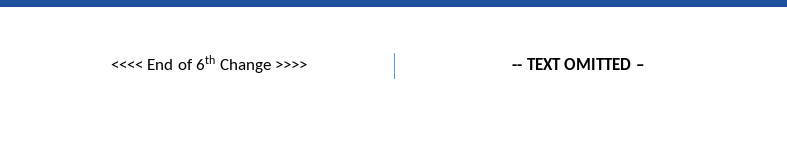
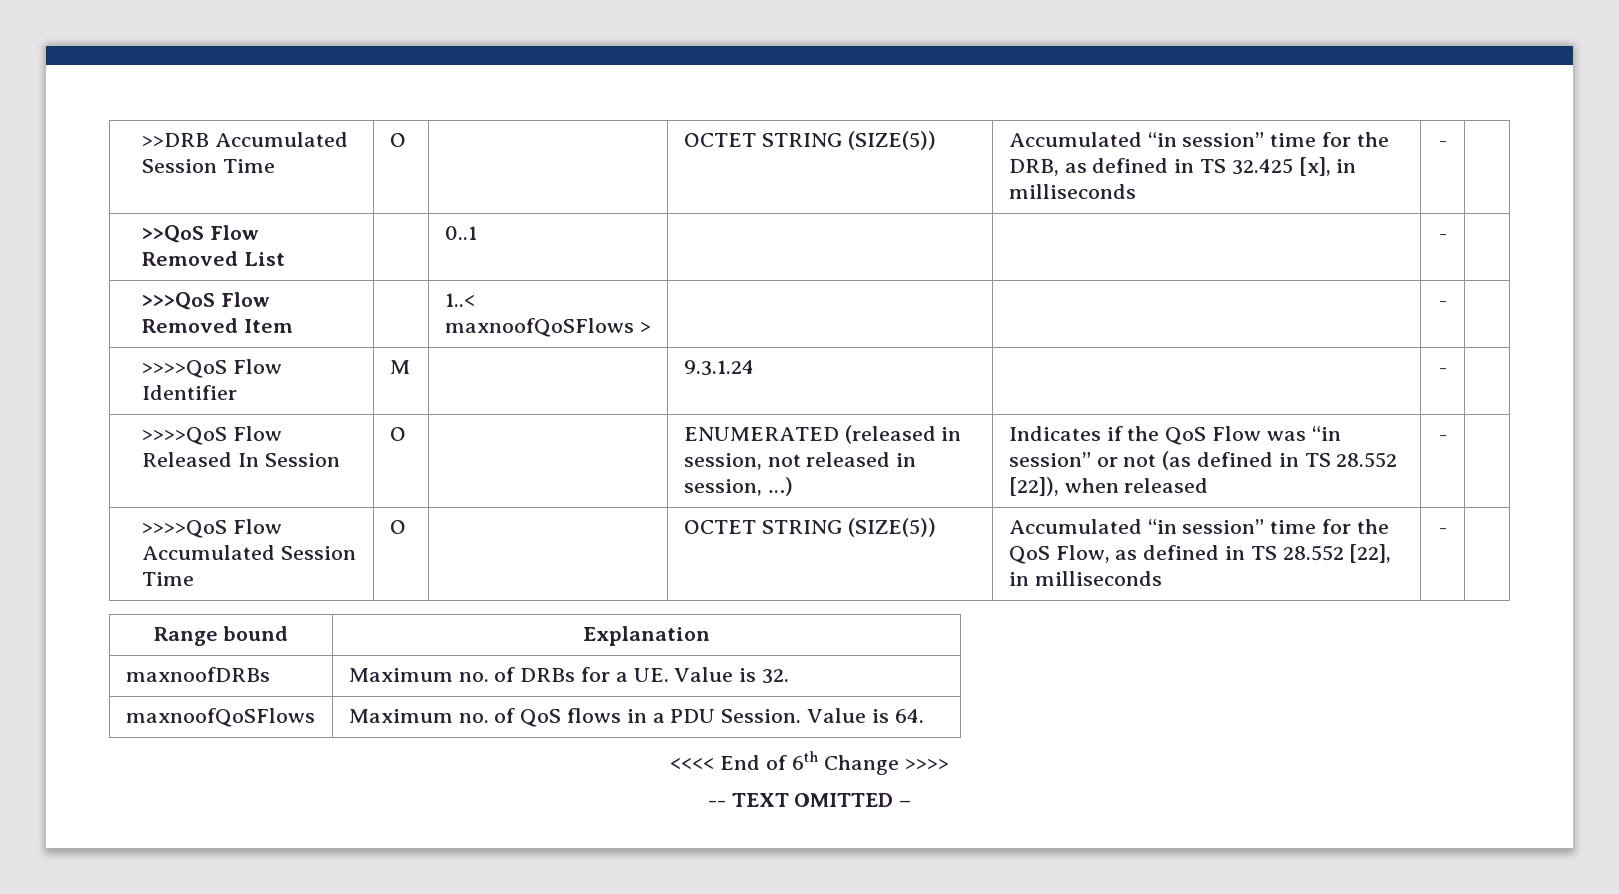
+ >>DRB Accumulated Session Time | O | | OCTET STRING (SIZE(5)) | Accumulated “in session” time for the DRB, as defined in TS 32.425 [x], in milliseconds | - |
+ >>QoS Flow Removed List | | 0..1 | | | - |
+ >>>QoS Flow Removed Item | | 1..< maxnoofQoSFlows > | | | - |
+ >>>>QoS Flow Identifier | M | | 9.3.1.24 | | - |
+ >>>>QoS Flow Released In Session | O | | ENUMERATED (released in session, not released in session, …) | Indicates if the QoS Flow was “in session” or not (as defined in TS 28.552 [22]), when released | - |
+ >>>>QoS Flow Accumulated Session Time | O | | OCTET STRING (SIZE(5)) | Accumulated “in session” time for the QoS Flow, as defined in TS 28.552 [22], in milliseconds | - |
+ Range bound | Explanation
+ maxnoofDRBs | Maximum no. of DRBs for a UE. Value is 32.
+ maxnoofQoSFlows | Maximum no. of QoS flows in a PDU Session. Value is 64.

